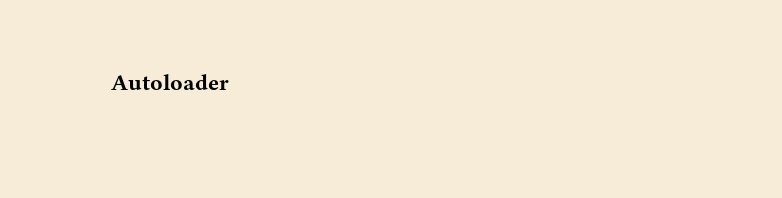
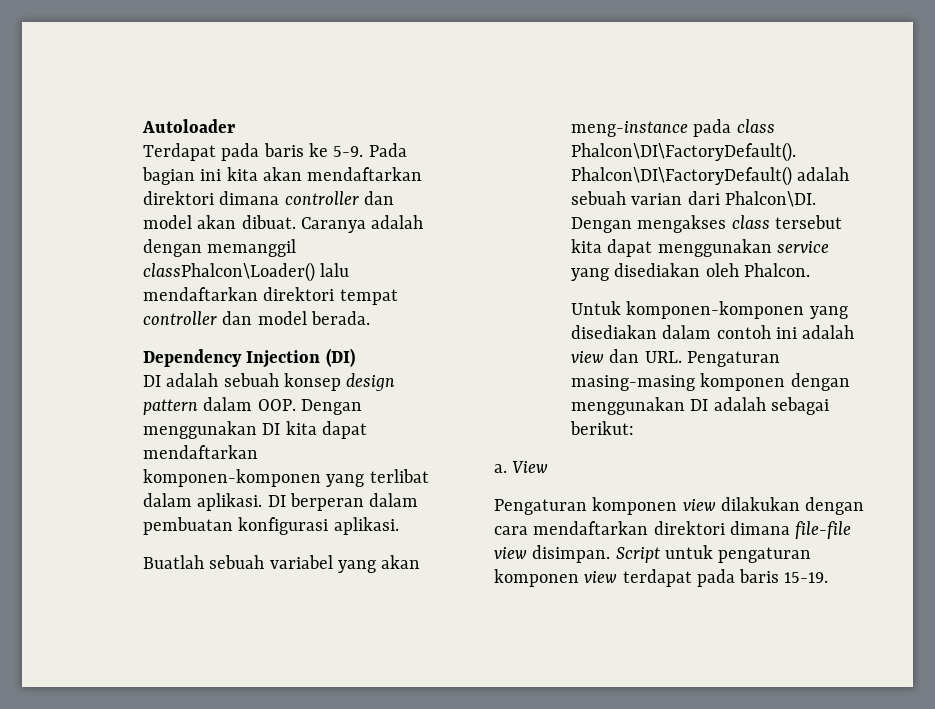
+ Terdapat pada baris ke 5-9. Pada bagian ini kita akan mendaftarkan direktori dimana controller dan model akan dibuat. Caranya adalah dengan memanggil classPhalcon\Loader() lalu mendaftarkan direktori tempat controller dan model berada.
+ Dependency Injection (DI)
+ DI adalah sebuah konsep design pattern dalam OOP. Dengan menggunakan DI kita dapat mendaftarkan komponen-komponen yang terlibat dalam aplikasi. DI berperan dalam pembuatan konfigurasi aplikasi.
+ Buatlah sebuah variabel yang akan meng-instance pada class Phalcon\DI\FactoryDefault(). Phalcon\DI\FactoryDefault() adalah sebuah varian dari Phalcon\DI. Dengan mengakses class tersebut kita dapat menggunakan service yang disediakan oleh Phalcon.
+ Untuk komponen-komponen yang disediakan dalam contoh ini adalah view dan URL. Pengaturan masing-masing komponen dengan menggunakan DI adalah sebagai berikut:
+ a. View
+ Pengaturan komponen view dilakukan dengan cara mendaftarkan direktori dimana file-file view disimpan. Script untuk pengaturan komponen view terdapat pada baris 15-19.

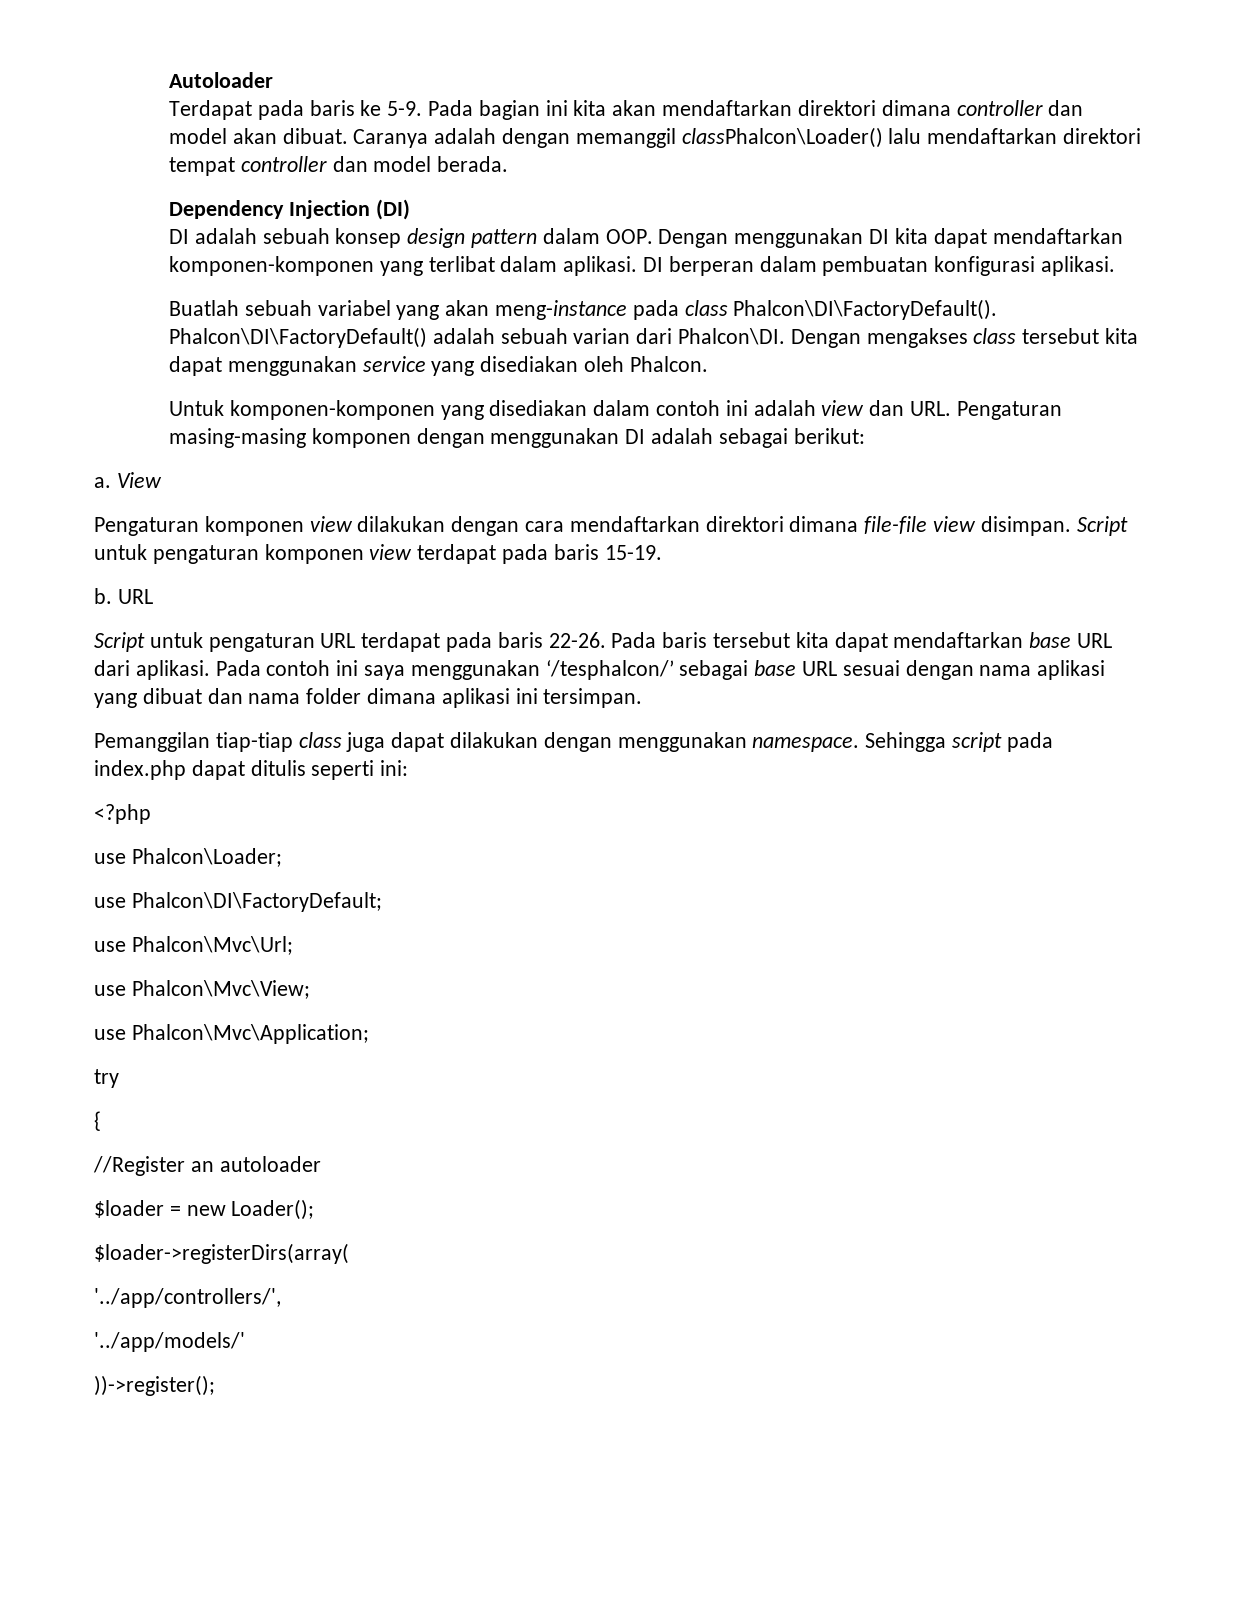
+ b. URL
+ Script untuk pengaturan URL terdapat pada baris 22-26. Pada baris tersebut kita dapat mendaftarkan base URL dari aplikasi. Pada contoh ini saya menggunakan ‘/tesphalcon/’ sebagai base URL sesuai dengan nama aplikasi yang dibuat dan nama folder dimana aplikasi ini tersimpan.
+ Pemanggilan tiap-tiap class juga dapat dilakukan dengan menggunakan namespace. Sehingga script pada index.php dapat ditulis seperti ini:
+ <?php
+ use Phalcon\Loader;
+ use Phalcon\DI\FactoryDefault;
+ use Phalcon\Mvc\Url;
+ use Phalcon\Mvc\View;
+ use Phalcon\Mvc\Application;
+ try
+ {
+ //Register an autoloader
+ $loader = new Loader();
+ $loader->registerDirs(array(
+ '../app/controllers/',
+ '../app/models/'
+ ))->register();

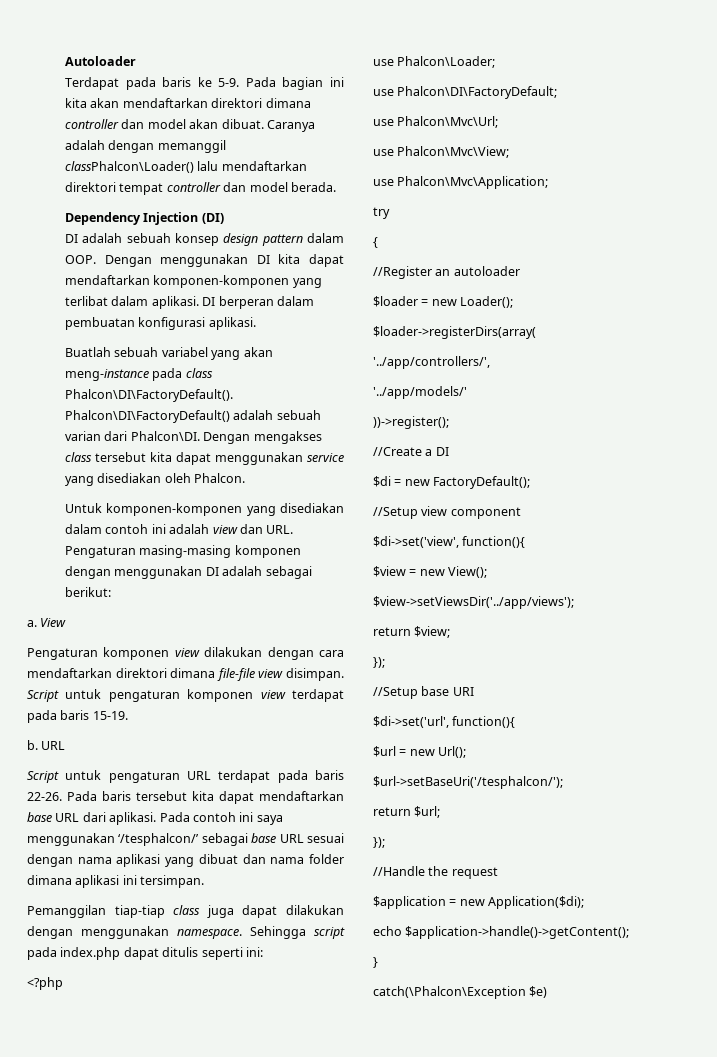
+ //Create a DI
+ $di = new FactoryDefault();
+ //Setup view component
+ $di->set('view', function(){
+ $view = new View();
+ $view->setViewsDir('../app/views');
+ return $view;
+ });
+ //Setup base URI
+ $di->set('url', function(){
+ $url = new Url();
+ $url->setBaseUri('/tesphalcon/');
+ return $url;
+ });
+ //Handle the request
+ $application = new Application($di);
+ echo $application->handle()->getContent();
+ }
+ catch(\Phalcon\Exception $e)

